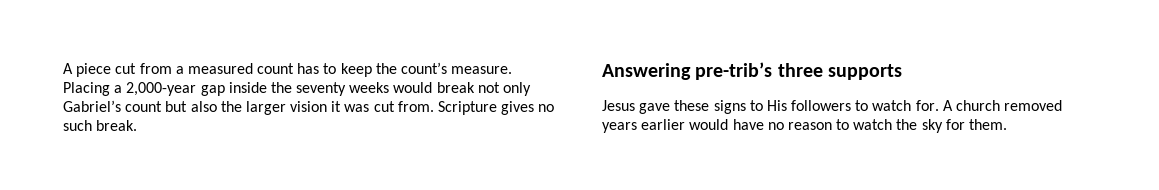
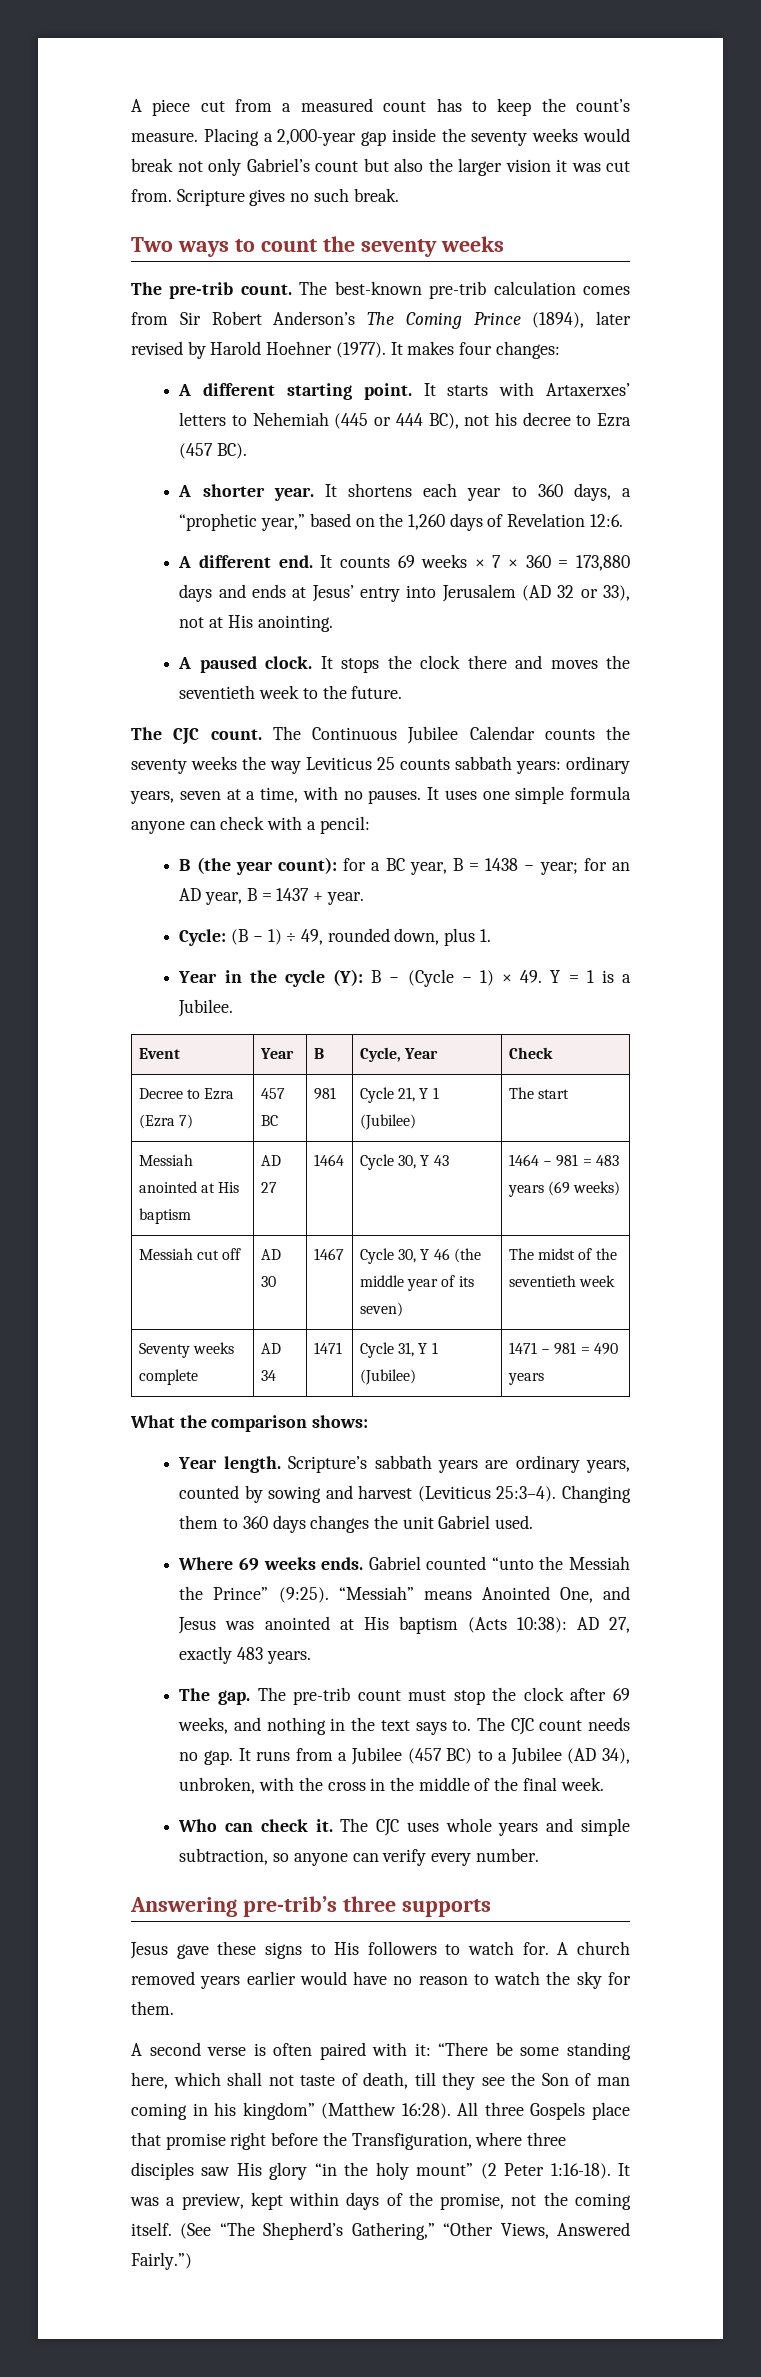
+ Two ways to count the seventy weeks
+ The pre-trib count. The best-known pre-trib calculation comes from Sir Robert Anderson’s The Coming Prince (1894), later revised by Harold Hoehner (1977). It makes four changes:
+ A different starting point. It starts with Artaxerxes’ letters to Nehemiah (445 or 444 BC), not his decree to Ezra (457 BC).
+ A shorter year. It shortens each year to 360 days, a “prophetic year,” based on the 1,260 days of Revelation 12:6.
+ A different end. It counts 69 weeks × 7 × 360 = 173,880 days and ends at Jesus’ entry into Jerusalem (AD 32 or 33), not at His anointing.
+ A paused clock. It stops the clock there and moves the seventieth week to the future.
+ The CJC count. The Continuous Jubilee Calendar counts the seventy weeks the way Leviticus 25 counts sabbath years: ordinary years, seven at a time, with no pauses. It uses one simple formula anyone can check with a pencil:
+ B (the year count): for a BC year, B = 1438 − year; for an AD year, B = 1437 + year.
+ Cycle: (B − 1) ÷ 49, rounded down, plus 1.
+ Year in the cycle (Y): B − (Cycle − 1) × 49. Y = 1 is a Jubilee.
+ Event | Year | B | Cycle, Year | Check
+ Decree to Ezra (Ezra 7) | 457 BC | 981 | Cycle 21, Y 1 (Jubilee) | The start
+ Messiah anointed at His baptism | AD 27 | 1464 | Cycle 30, Y 43 | 1464 − 981 = 483 years (69 weeks)
+ Messiah cut off | AD 30 | 1467 | Cycle 30, Y 46 (the middle year of its seven) | The midst of the seventieth week
+ Seventy weeks complete | AD 34 | 1471 | Cycle 31, Y 1 (Jubilee) | 1471 − 981 = 490 years
+ What the comparison shows:
+ Year length. Scripture’s sabbath years are ordinary years, counted by sowing and harvest (Leviticus 25:3–4). Changing them to 360 days changes the unit Gabriel used.
+ Where 69 weeks ends. Gabriel counted “unto the Messiah the Prince” (9:25). “Messiah” means Anointed One, and Jesus was anointed at His baptism (Acts 10:38): AD 27, exactly 483 years.
+ The gap. The pre-trib count must stop the clock after 69 weeks, and nothing in the text says to. The CJC count needs no gap. It runs from a Jubilee (457 BC) to a Jubilee (AD 34), unbroken, with the cross in the middle of the final week.
+ Who can check it. The CJC uses whole years and simple subtraction, so anyone can verify every number.
+ A second verse is often paired with it: “There be some standing here, which shall not taste of death, till they see the Son of man coming in his kingdom” (Matthew 16:28). All three Gospels place that promise right before the Transfiguration, where three disciples saw His glory “in the holy mount” (2 Peter 1:16-18). It was a preview, kept within days of the promise, not the coming itself. (See “The Shepherd’s Gathering,” “Other Views, Answered Fairly.”)

